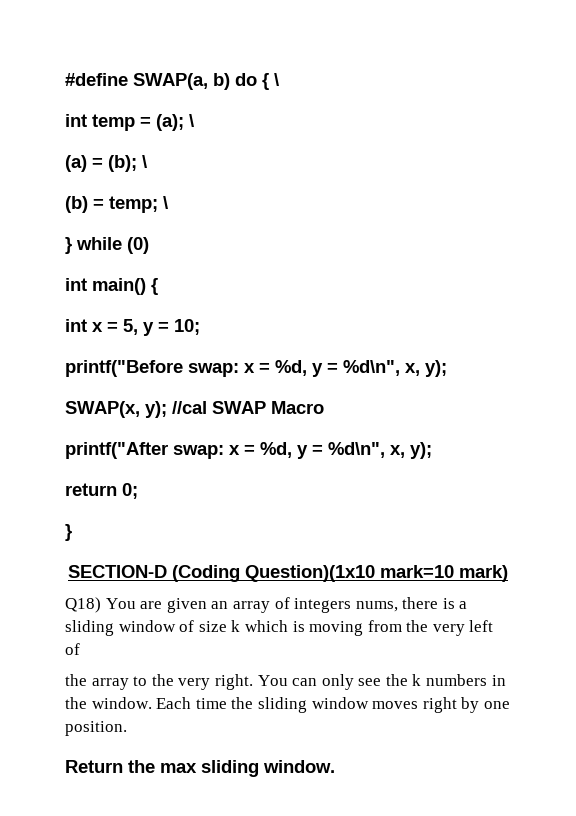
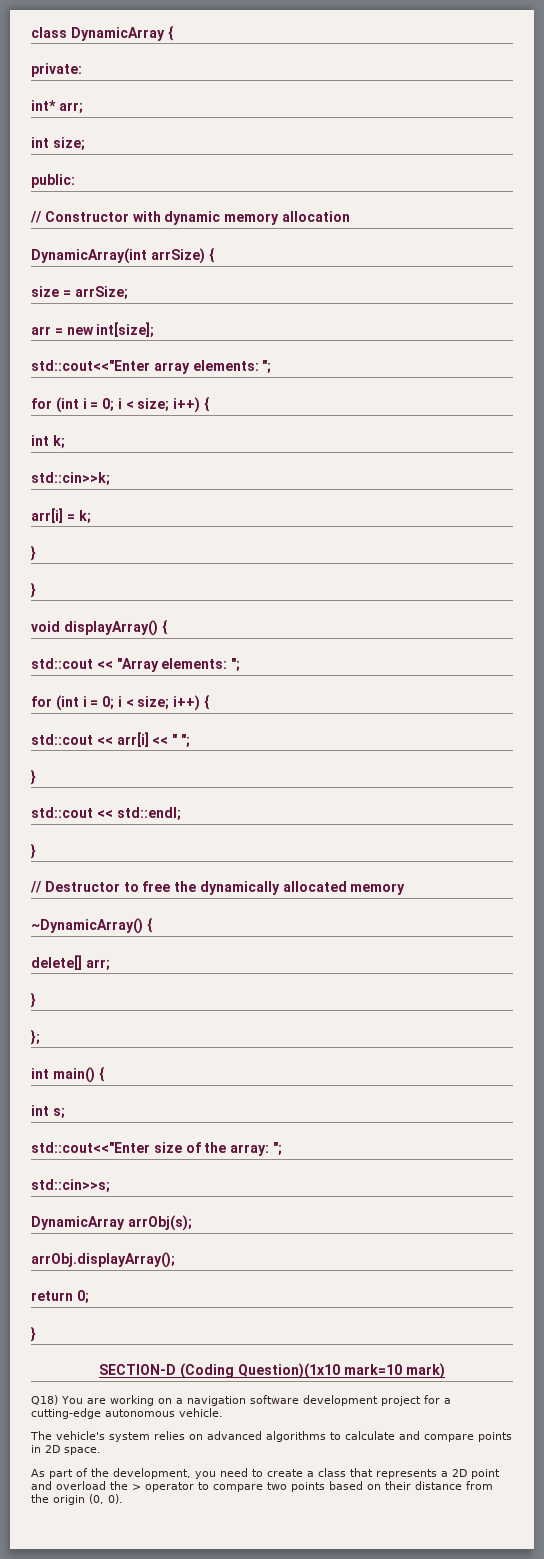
- #define SWAP(a, b) do { \
- int temp = (a); \
- (a) = (b); \
- (b) = temp; \
- } while (0)
+ class DynamicArray {
+ private:
+ int* arr;
+ int size;
+ public:
+ // Constructor with dynamic memory allocation
+ DynamicArray(int arrSize) {
+ size = arrSize;
+ arr = new int[size];
+ std::cout<<"Enter array elements: ";
+ for (int i = 0; i < size; i++) {
+ int k;
+ std::cin>>k;
+ arr[i] = k;
+ }
+ }
+ void displayArray() {
+ std::cout << "Array elements: ";
+ for (int i = 0; i < size; i++) {
+ std::cout << arr[i] << " ";
+ }
+ std::cout << std::endl;
+ }
+ // Destructor to free the dynamically allocated memory
+ ~DynamicArray() {
+ delete[] arr;
+ }
+ };
  int main() {
- int x = 5, y = 10;
- printf("Before swap: x = %d, y = %d\n", x, y);
- SWAP(x, y); //cal SWAP Macro
- printf("After swap: x = %d, y = %d\n", x, y);
+ int s;
+ std::cout<<"Enter size of the array: ";
+ std::cin>>s;
+ DynamicArray arrObj(s);
+ arrObj.displayArray();
- Q18) You are given an array of integers nums, there is a sliding window of size k which is moving from the very left of
- the array to the very right. You can only see the k numbers in the window. Each time the sliding window moves right by one position.
- Return the max sliding window.
+ Q18) You are working on a navigation software development project for a cutting-edge autonomous vehicle.
+ The vehicle's system relies on advanced algorithms to calculate and compare points in 2D space.
+ As part of the development, you need to create a class that represents a 2D point and overload the > operator to compare two points based on their distance from the origin (0, 0).

